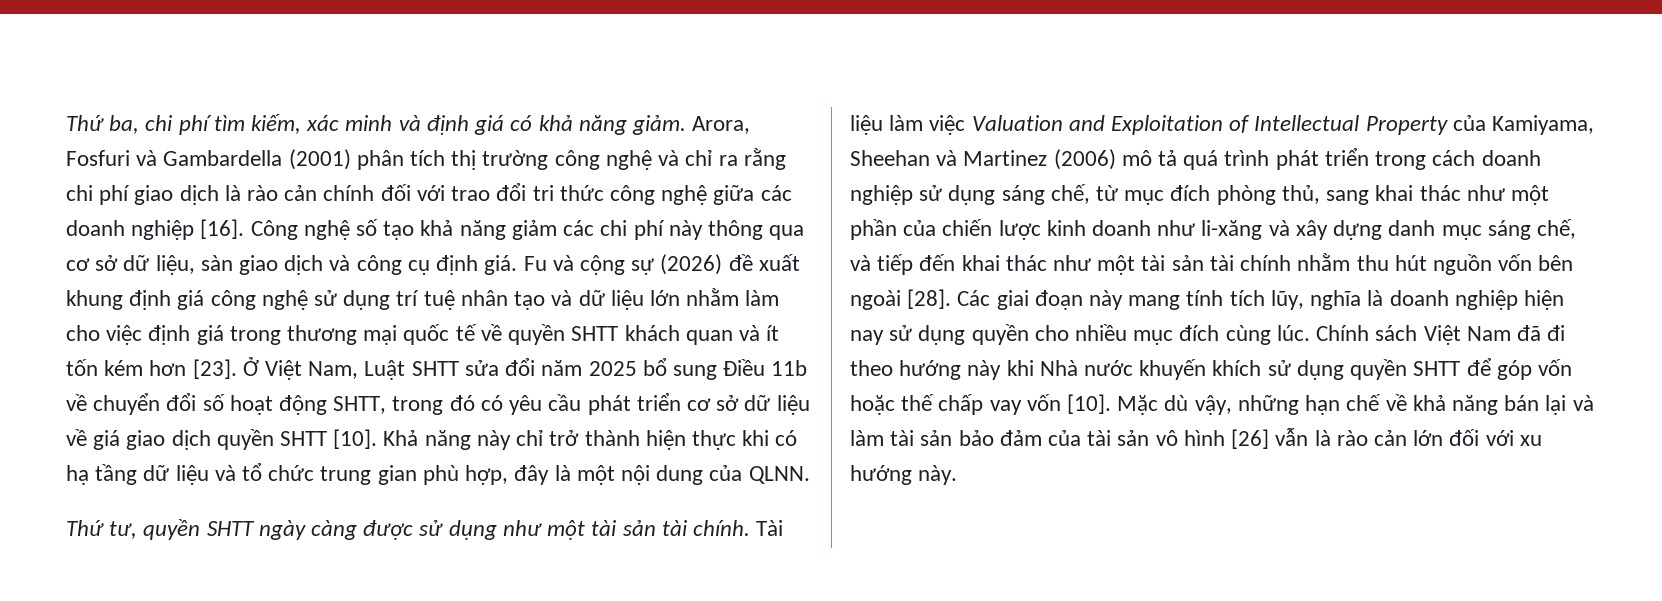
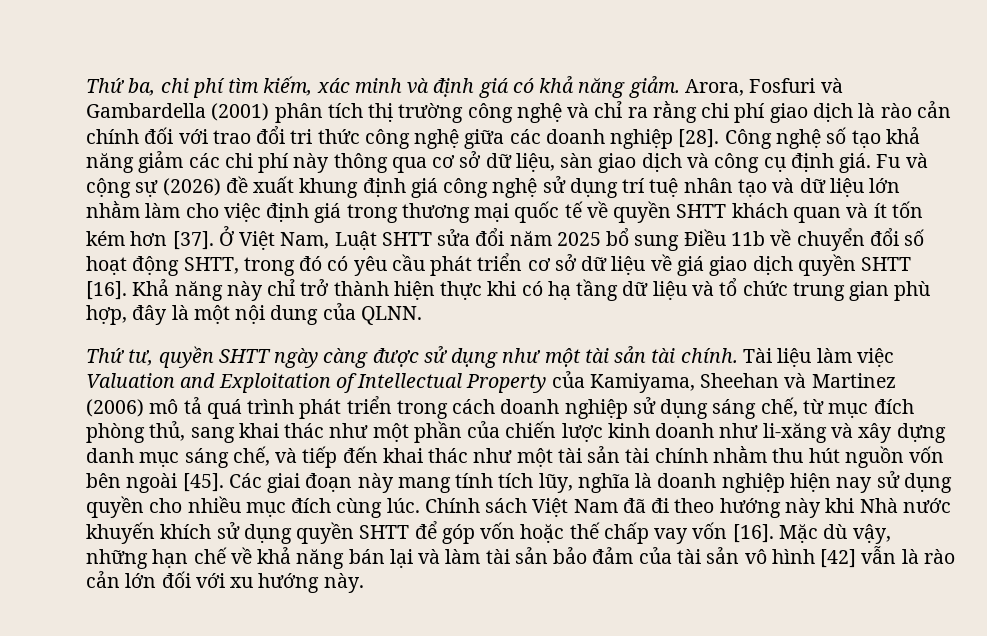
- Arora, Fosfuri và Gambardella (2001) phân tích thị trường công nghệ và chỉ ra rằng chi phí giao dịch là rào cản chính đối với trao đổi tri thức công nghệ giữa các doanh nghiệp [16].
+ Arora, Fosfuri và Gambardella (2001) phân tích thị trường công nghệ và chỉ ra rằng chi phí giao dịch là rào cản chính đối với trao đổi tri thức công nghệ giữa các doanh nghiệp [28].
- Fu và cộng sự (2026) đề xuất khung định giá công nghệ sử dụng trí tuệ nhân tạo và dữ liệu lớn nhằm làm cho việc định giá trong thương mại quốc tế về quyền SHTT khách quan và ít tốn kém hơn [23].
+ Fu và cộng sự (2026) đề xuất khung định giá công nghệ sử dụng trí tuệ nhân tạo và dữ liệu lớn nhằm làm cho việc định giá trong thương mại quốc tế về quyền SHTT khách quan và ít tốn kém hơn [37].
- Ở Việt Nam, Luật SHTT sửa đổi năm 2025 bổ sung Điều 11b về chuyển đổi số hoạt động SHTT, trong đó có yêu cầu phát triển cơ sở dữ liệu về giá giao dịch quyền SHTT [10].
+ Ở Việt Nam, Luật SHTT sửa đổi năm 2025 bổ sung Điều 11b về chuyển đổi số hoạt động SHTT, trong đó có yêu cầu phát triển cơ sở dữ liệu về giá giao dịch quyền SHTT [16].
- Tài liệu làm việc Valuation and Exploitation of Intellectual Property của Kamiyama, Sheehan và Martinez (2006) mô tả quá trình phát triển trong cách doanh nghiệp sử dụng sáng chế, từ mục đích phòng thủ, sang khai thác như một phần của chiến lược kinh doanh như li-xăng và xây dựng danh mục sáng chế, và tiếp đến khai thác như một tài sản tài chính nhằm thu hút nguồn vốn bên ngoài [28].
+ Tài liệu làm việc Valuation and Exploitation of Intellectual Property của Kamiyama, Sheehan và Martinez (2006) mô tả quá trình phát triển trong cách doanh nghiệp sử dụng sáng chế, từ mục đích phòng thủ, sang khai thác như một phần của chiến lược kinh doanh như li-xăng và xây dựng danh mục sáng chế, và tiếp đến khai thác như một tài sản tài chính nhằm thu hút nguồn vốn bên ngoài [45].
- Chính sách Việt Nam đã đi theo hướng này khi Nhà nước khuyến khích sử dụng quyền SHTT để góp vốn hoặc thế chấp vay vốn [10].
+ Chính sách Việt Nam đã đi theo hướng này khi Nhà nước khuyến khích sử dụng quyền SHTT để góp vốn hoặc thế chấp vay vốn [16].
- Mặc dù vậy, những hạn chế về khả năng bán lại và làm tài sản bảo đảm của tài sản vô hình [26] vẫn là rào cản lớn đối với xu hướng này.
+ Mặc dù vậy, những hạn chế về khả năng bán lại và làm tài sản bảo đảm của tài sản vô hình [42] vẫn là rào cản lớn đối với xu hướng này.

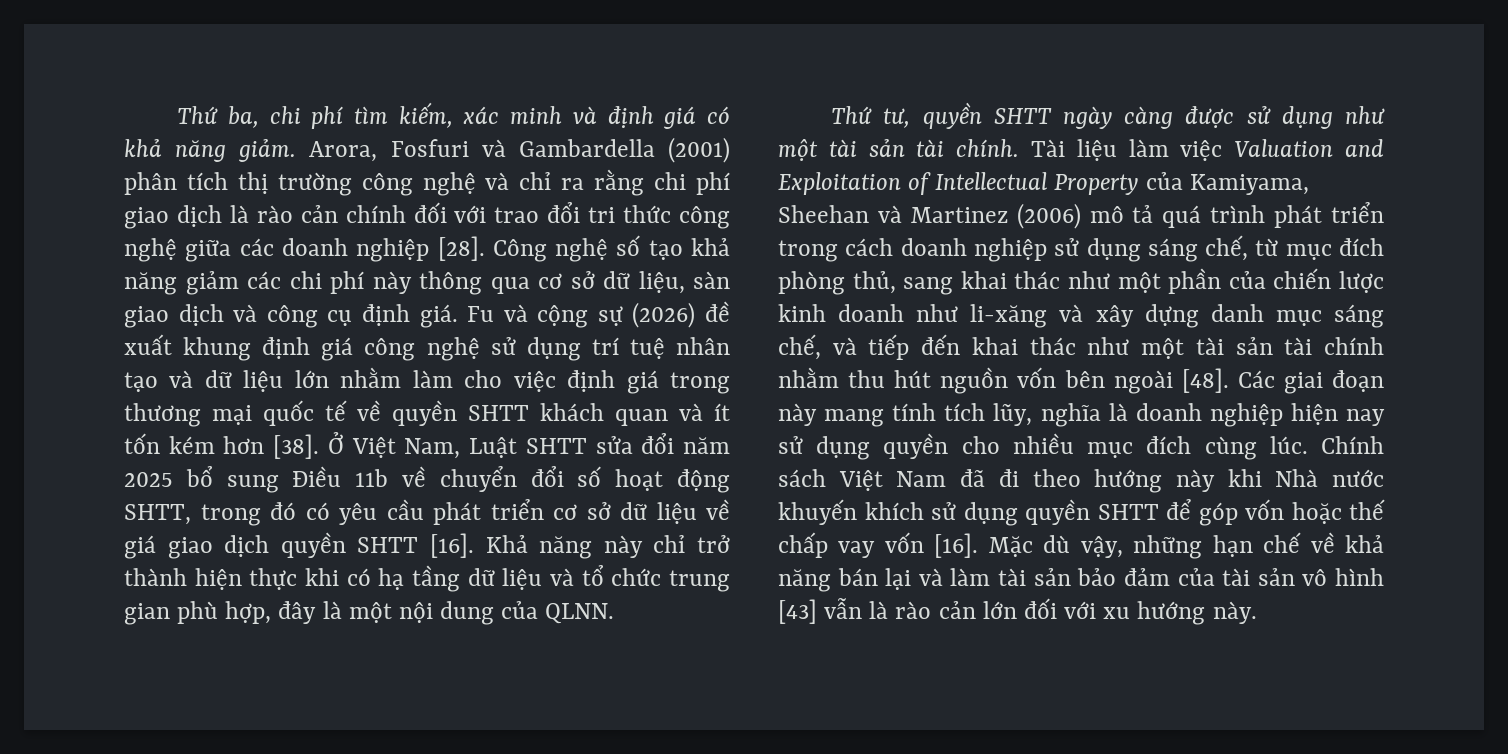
- Fu và cộng sự (2026) đề xuất khung định giá công nghệ sử dụng trí tuệ nhân tạo và dữ liệu lớn nhằm làm cho việc định giá trong thương mại quốc tế về quyền SHTT khách quan và ít tốn kém hơn [37].
+ Fu và cộng sự (2026) đề xuất khung định giá công nghệ sử dụng trí tuệ nhân tạo và dữ liệu lớn nhằm làm cho việc định giá trong thương mại quốc tế về quyền SHTT khách quan và ít tốn kém hơn [38].
- Tài liệu làm việc Valuation and Exploitation of Intellectual Property của Kamiyama, Sheehan và Martinez (2006) mô tả quá trình phát triển trong cách doanh nghiệp sử dụng sáng chế, từ mục đích phòng thủ, sang khai thác như một phần của chiến lược kinh doanh như li-xăng và xây dựng danh mục sáng chế, và tiếp đến khai thác như một tài sản tài chính nhằm thu hút nguồn vốn bên ngoài [45].
+ Tài liệu làm việc Valuation and Exploitation of Intellectual Property của Kamiyama, Sheehan và Martinez (2006) mô tả quá trình phát triển trong cách doanh nghiệp sử dụng sáng chế, từ mục đích phòng thủ, sang khai thác như một phần của chiến lược kinh doanh như li-xăng và xây dựng danh mục sáng chế, và tiếp đến khai thác như một tài sản tài chính nhằm thu hút nguồn vốn bên ngoài [48].
- Mặc dù vậy, những hạn chế về khả năng bán lại và làm tài sản bảo đảm của tài sản vô hình [42] vẫn là rào cản lớn đối với xu hướng này.
+ Mặc dù vậy, những hạn chế về khả năng bán lại và làm tài sản bảo đảm của tài sản vô hình [43] vẫn là rào cản lớn đối với xu hướng này.

